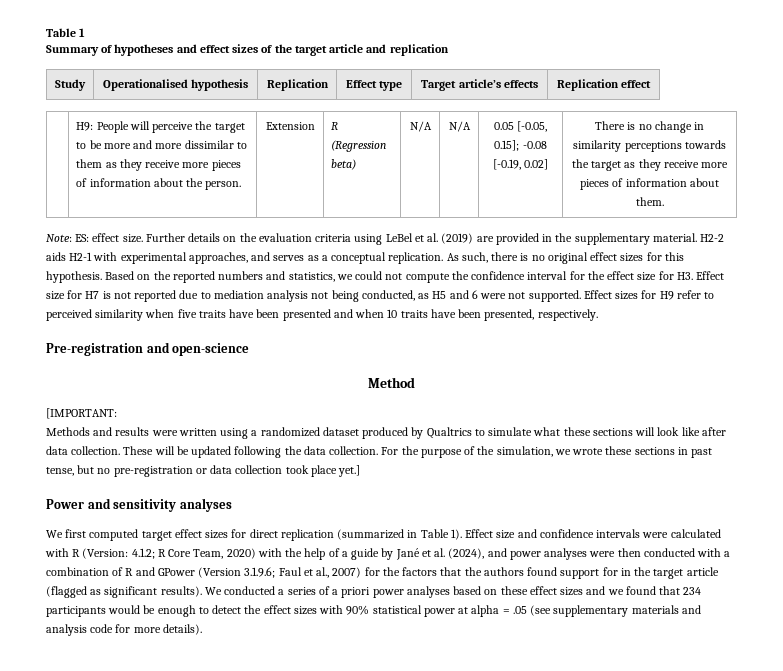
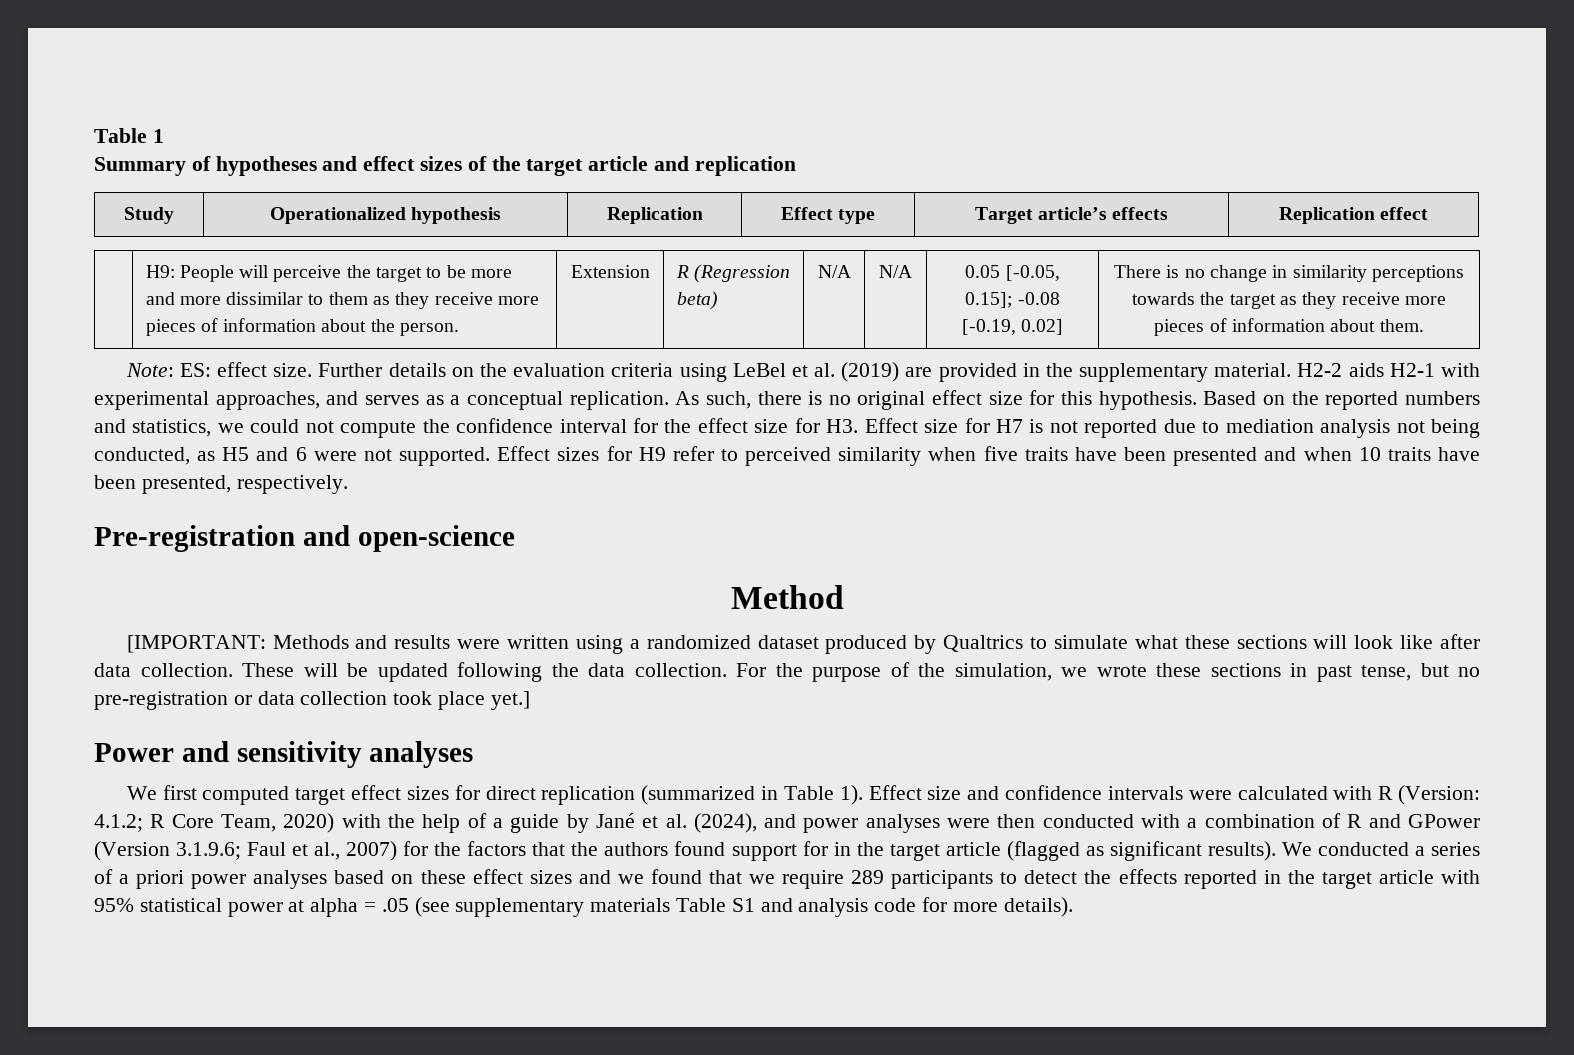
- Study | Operationalised hypothesis | Replication | Effect type | Target article’s effects | Replication effect
+ Study | Operationalized hypothesis | Replication | Effect type | Target article’s effects | Replication effect
- As such, there is no original effect sizes for this hypothesis.
+ As such, there is no original effect size for this hypothesis.
- [IMPORTANT:
- Methods and results were written using a randomized dataset produced by Qualtrics to simulate what these sections will look like after data collection.
+ [IMPORTANT: Methods and results were written using a randomized dataset produced by Qualtrics to simulate what these sections will look like after data collection.
- We conducted a series of a priori power analyses based on these effect sizes and we found that 234 participants would be enough to detect the effect sizes with 90% statistical power at alpha = .05 (see supplementary materials and analysis code for more details).
+ We conducted a series of a priori power analyses based on these effect sizes and we found that we require 289 participants to detect the effects reported in the target article with 95% statistical power at alpha = .05 (see supplementary materials Table S1 and analysis code for more details).

